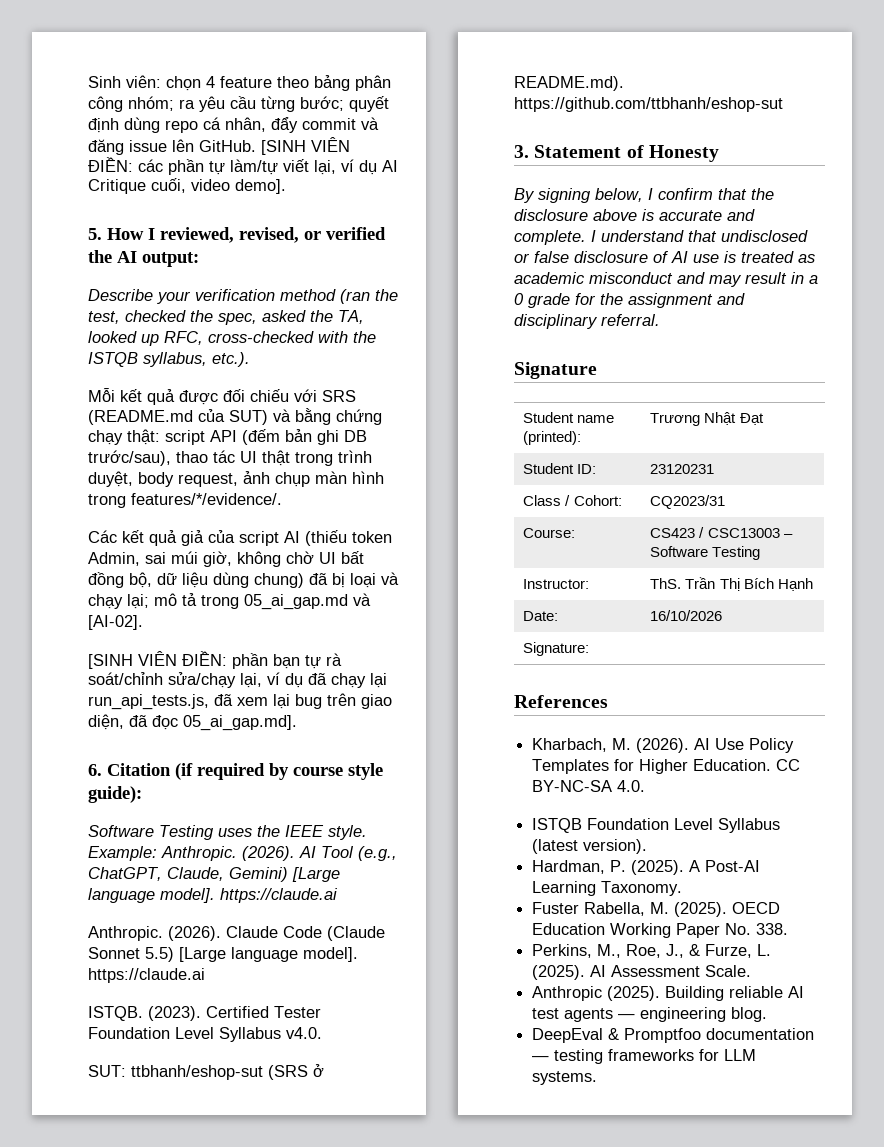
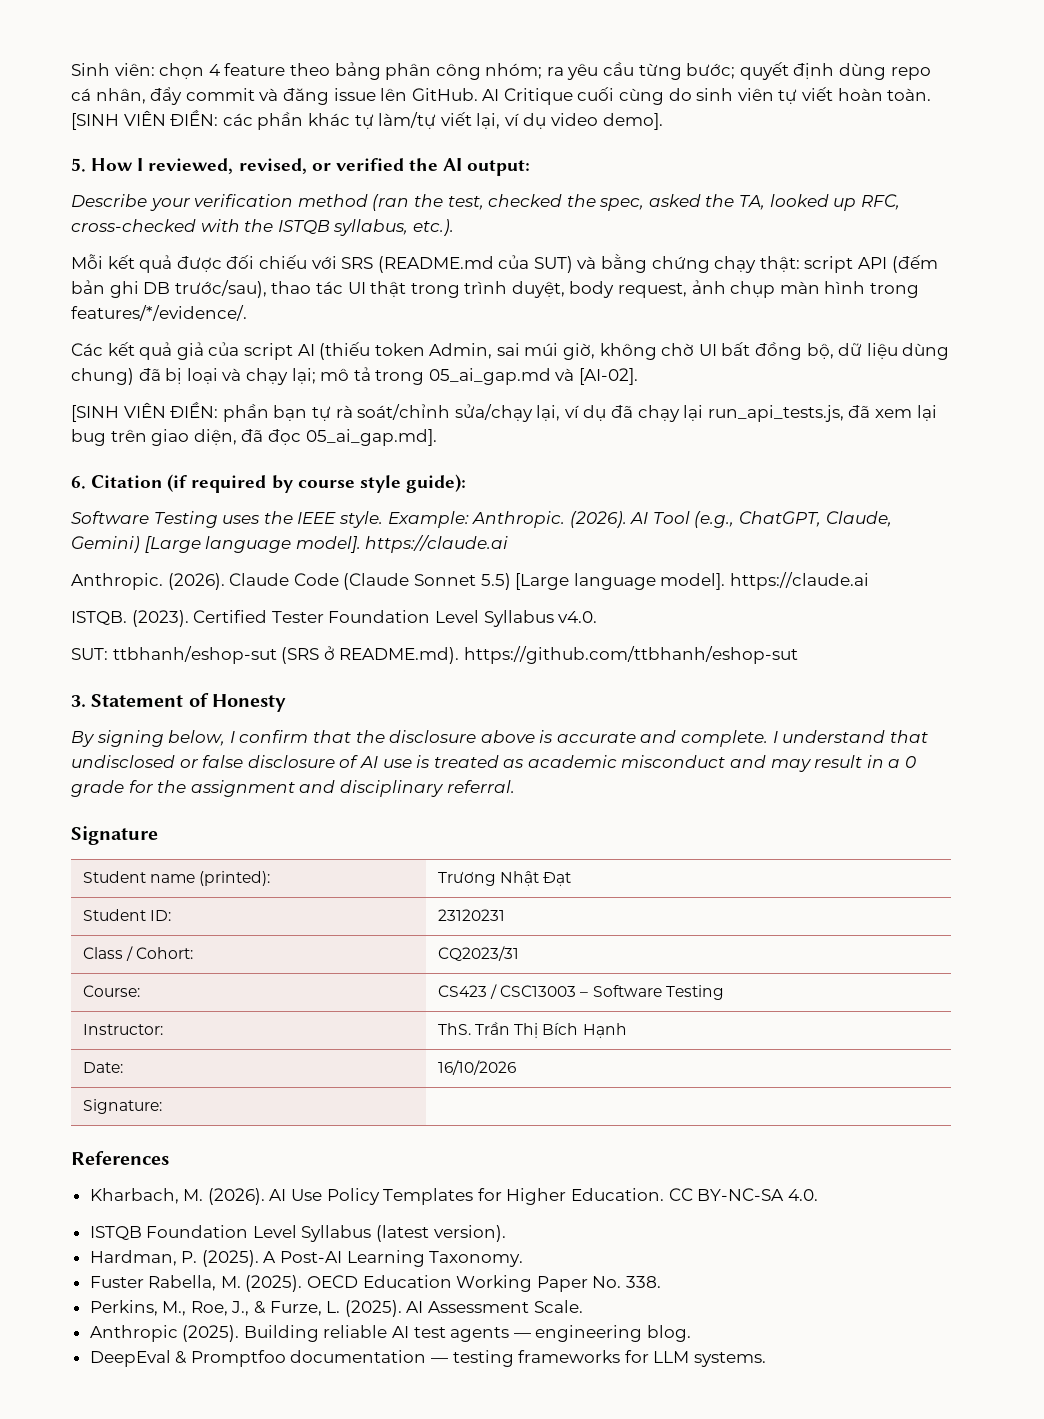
+ AI Critique cuối cùng do sinh viên tự viết hoàn toàn.
- [SINH VIÊN ĐIỀN: các phần tự làm/tự viết lại, ví dụ AI Critique cuối, video demo].
+ [SINH VIÊN ĐIỀN: các phần khác tự làm/tự viết lại, ví dụ video demo].

